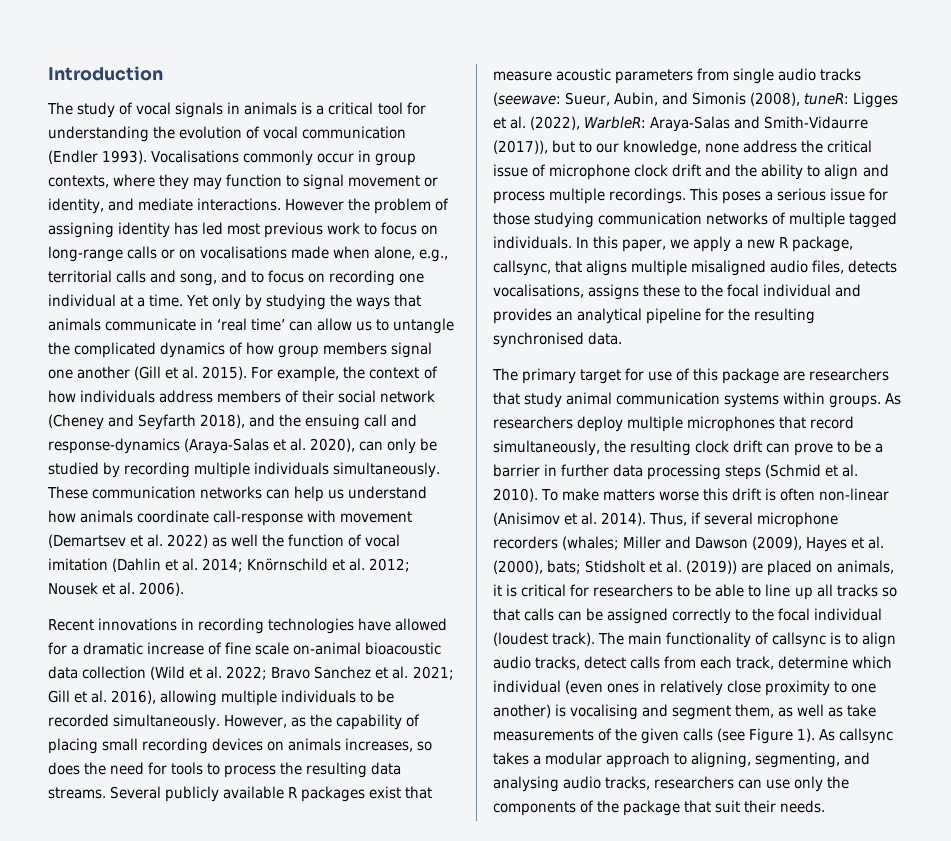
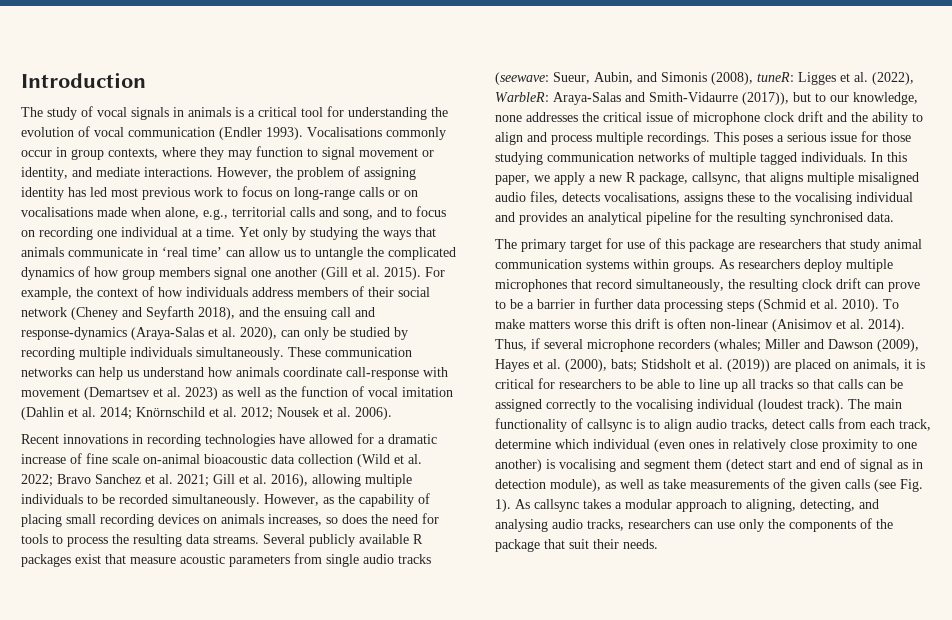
- However the problem of assigning identity has led most previous work to focus on long-range calls or on vocalisations made when alone, e.g., territorial calls and song, and to focus on recording one individual at a time.
+ However, the problem of assigning identity has led most previous work to focus on long-range calls or on vocalisations made when alone, e.g., territorial calls and song, and to focus on recording one individual at a time.
- These communication networks can help us understand how animals coordinate call-response with movement (Demartsev et al. 2022) as well the function of vocal imitation (Dahlin et al. 2014; Knörnschild et al. 2012; Nousek et al. 2006).
+ These communication networks can help us understand how animals coordinate call-response with movement (Demartsev et al. 2023) as well as the function of vocal imitation (Dahlin et al. 2014; Knörnschild et al. 2012; Nousek et al. 2006).
- Several publicly available R packages exist that measure acoustic parameters from single audio tracks (seewave: Sueur, Aubin, and Simonis (2008), tuneR: Ligges et al. (2022), WarbleR: Araya-Salas and Smith-Vidaurre (2017)), but to our knowledge, none address the critical issue of microphone clock drift and the ability to align and process multiple recordings.
+ Several publicly available R packages exist that measure acoustic parameters from single audio tracks (seewave: Sueur, Aubin, and Simonis (2008), tuneR: Ligges et al. (2022), WarbleR: Araya-Salas and Smith-Vidaurre (2017)), but to our knowledge, none addresses the critical issue of microphone clock drift and the ability to align and process multiple recordings.
- In this paper, we apply a new R package, callsync, that aligns multiple misaligned audio files, detects vocalisations, assigns these to the focal individual and provides an analytical pipeline for the resulting synchronised data.
+ In this paper, we apply a new R package, callsync, that aligns multiple misaligned audio files, detects vocalisations, assigns these to the vocalising individual and provides an analytical pipeline for the resulting synchronised data.
- Thus, if several microphone recorders (whales; Miller and Dawson (2009), Hayes et al. (2000), bats; Stidsholt et al. (2019)) are placed on animals, it is critical for researchers to be able to line up all tracks so that calls can be assigned correctly to the focal individual (loudest track).
+ Thus, if several microphone recorders (whales; Miller and Dawson (2009), Hayes et al. (2000), bats; Stidsholt et al. (2019)) are placed on animals, it is critical for researchers to be able to line up all tracks so that calls can be assigned correctly to the vocalising individual (loudest track).
- The main functionality of callsync is to align audio tracks, detect calls from each track, determine which individual (even ones in relatively close proximity to one another) is vocalising and segment them, as well as take measurements of the given calls (see Figure 1).
+ The main functionality of callsync is to align audio tracks, detect calls from each track, determine which individual (even ones in relatively close proximity to one another) is vocalising and segment them (detect start and end of signal as in detection module), as well as take measurements of the given calls (see Fig. 1).
- As callsync takes a modular approach to aligning, segmenting, and analysing audio tracks, researchers can use only the components of the package that suit their needs.
+ As callsync takes a modular approach to aligning, detecting, and analysing audio tracks, researchers can use only the components of the package that suit their needs.

